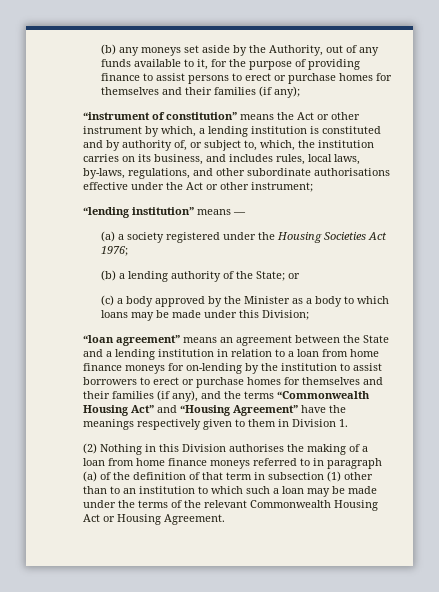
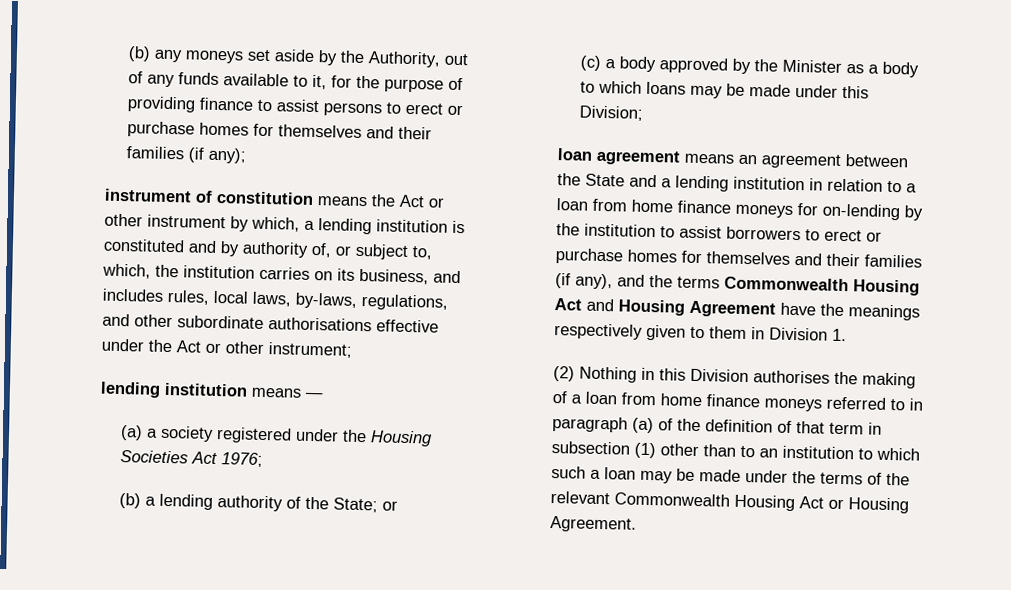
- “instrument of constitution” means the Act or other instrument by which, a lending institution is constituted and by authority of, or subject to, which, the institution carries on its business, and includes rules, local laws, by-laws, regulations, and other subordinate authorisations effective under the Act or other instrument;
+ instrument of constitution means the Act or other instrument by which, a lending institution is constituted and by authority of, or subject to, which, the institution carries on its business, and includes rules, local laws, by-laws, regulations, and other subordinate authorisations effective under the Act or other instrument;
- “lending institution” means —
+ lending institution means —
- “loan agreement” means an agreement between the State and a lending institution in relation to a loan from home finance moneys for on-lending by the institution to assist borrowers to erect or purchase homes for themselves and their families (if any), and the terms “Commonwealth Housing Act” and “Housing Agreement” have the meanings respectively given to them in Division 1.
+ loan agreement means an agreement between the State and a lending institution in relation to a loan from home finance moneys for on-lending by the institution to assist borrowers to erect or purchase homes for themselves and their families (if any), and the terms Commonwealth Housing Act and Housing Agreement have the meanings respectively given to them in Division 1.

